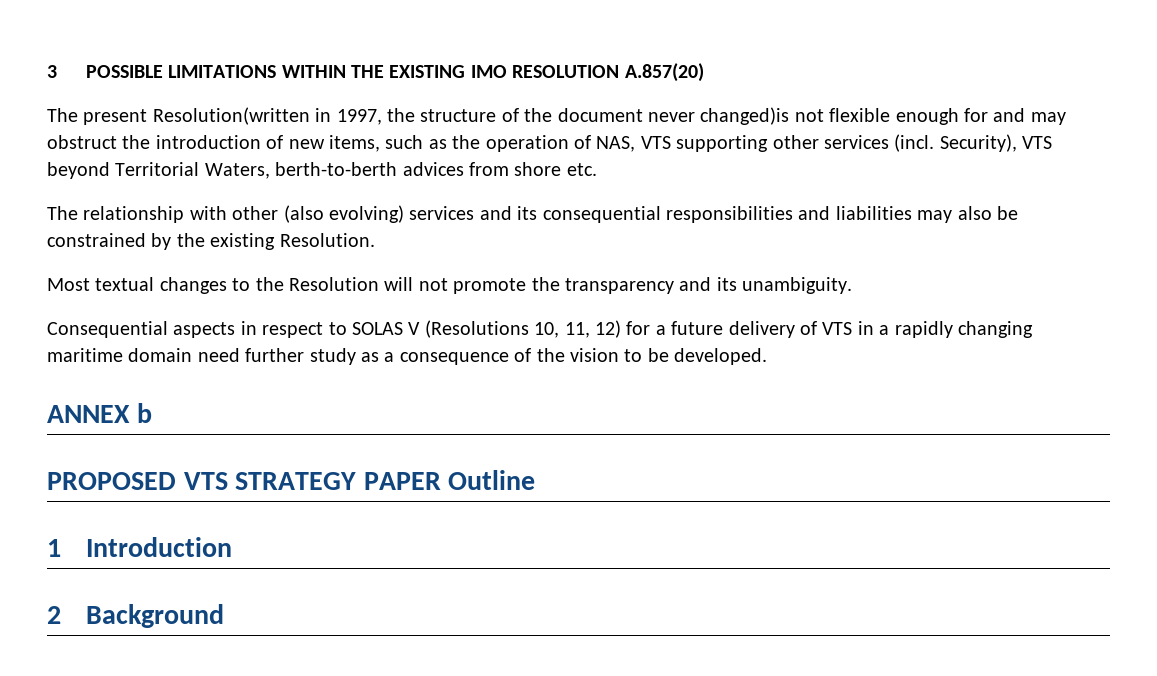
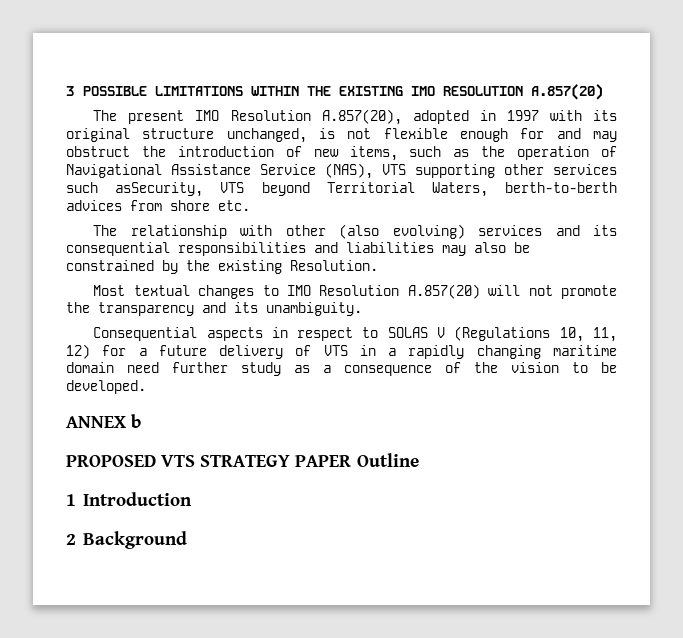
- The present Resolution(written in 1997, the structure of the document never changed)is not flexible enough for and may obstruct the introduction of new items, such as the operation of NAS, VTS supporting other services (incl. Security), VTS beyond Territorial Waters, berth-to-berth advices from shore etc.
+ The present IMO Resolution A.857(20), adopted in 1997 with its original structure unchanged, is not flexible enough for and may obstruct the introduction of new items, such as the operation of Navigational Assistance Service (NAS), VTS supporting other services such asSecurity, VTS beyond Territorial Waters, berth-to-berth advices from shore etc.
- Most textual changes to the Resolution will not promote the transparency and its unambiguity.
+ Most textual changes to IMO Resolution A.857(20) will not promote the transparency and its unambiguity.
- Consequential aspects in respect to SOLAS V (Resolutions 10, 11, 12) for a future delivery of VTS in a rapidly changing maritime domain need further study as a consequence of the vision to be developed.
+ Consequential aspects in respect to SOLAS V (Regulations 10, 11, 12) for a future delivery of VTS in a rapidly changing maritime domain need further study as a consequence of the vision to be developed.

